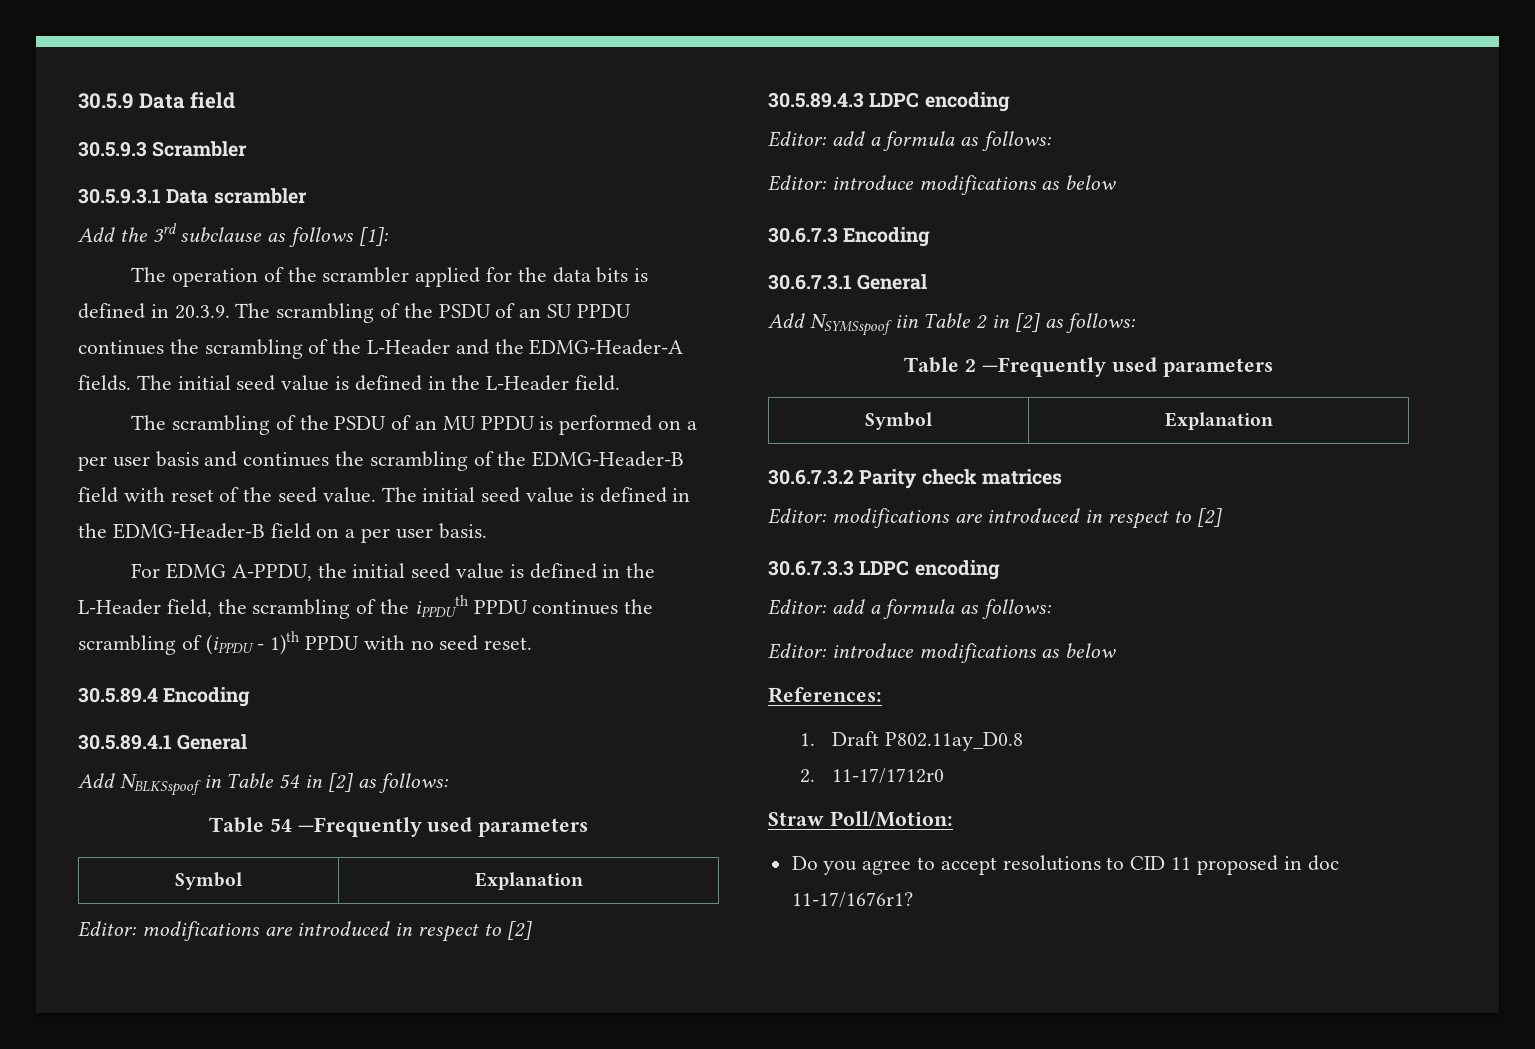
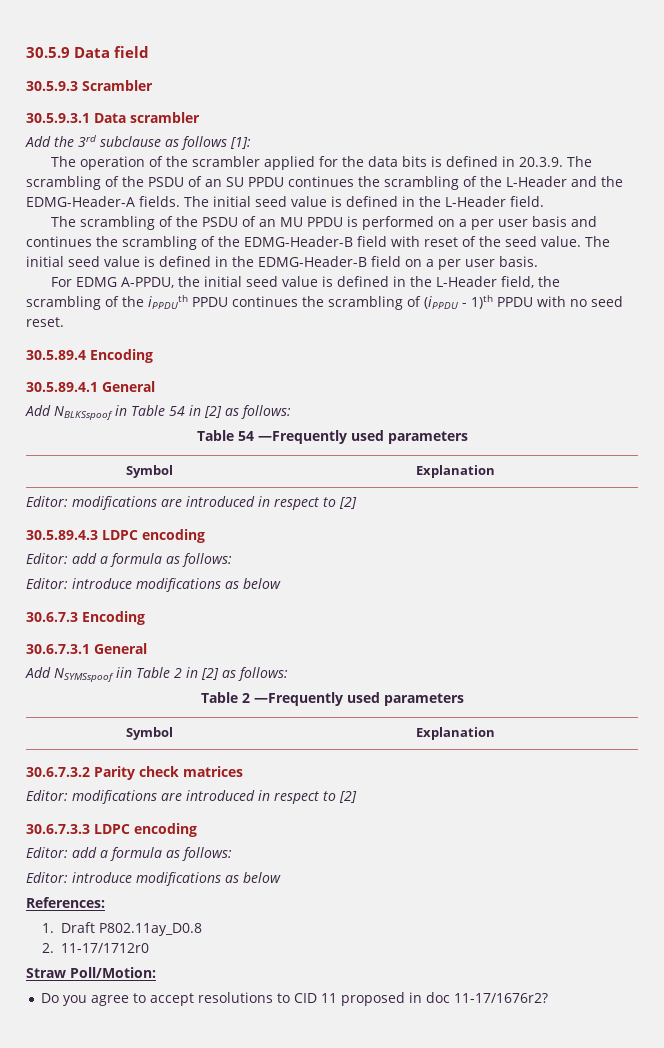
- Do you agree to accept resolutions to CID 11 proposed in doc 11-17/1676r1?
+ Do you agree to accept resolutions to CID 11 proposed in doc 11-17/1676r2?

